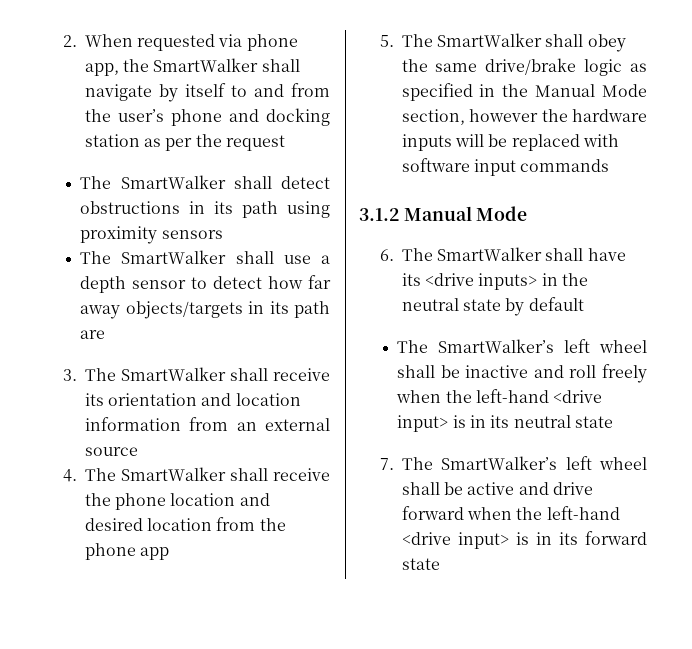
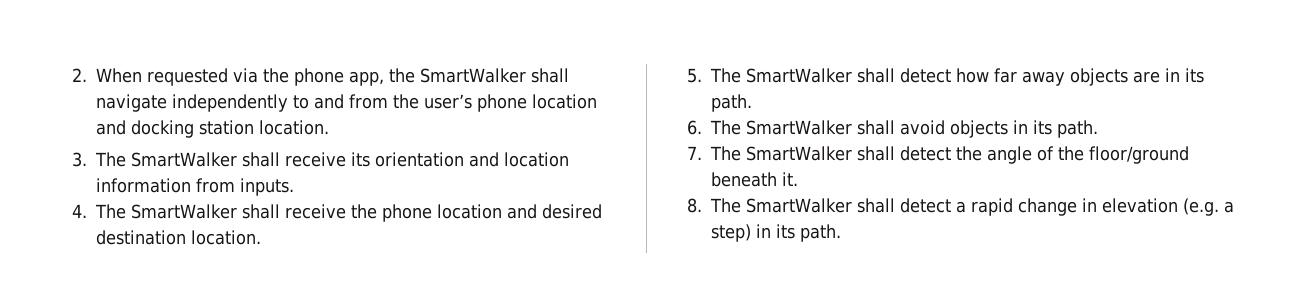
- 2. When requested via phone app, the SmartWalker shall navigate by itself to and from the user’s phone and docking station as per the request
- The SmartWalker shall detect obstructions in its path using proximity sensors
- The SmartWalker shall use a depth sensor to detect how far away objects/targets in its path are
+ 2. When requested via the phone app, the SmartWalker shall navigate independently to and from the user’s phone location and docking station location.
- 3. The SmartWalker shall receive its orientation and location information from an external source
+ 3. The SmartWalker shall receive its orientation and location information from inputs.
- 4. The SmartWalker shall receive the phone location and desired location from the phone app
+ 4. The SmartWalker shall receive the phone location and desired destination location.
- 5. The SmartWalker shall obey the same drive/brake logic as specified in the Manual Mode section, however the hardware inputs will be replaced with software input commands
- 3.1.2 Manual Mode
- 6. The SmartWalker shall have its <drive inputs> in the neutral state by default
- The SmartWalker’s left wheel shall be inactive and roll freely when the left-hand <drive input> is in its neutral state
- 7. The SmartWalker’s left wheel shall be active and drive forward when the left-hand <drive input> is in its forward state
+ 5. The SmartWalker shall detect how far away objects are in its path.
+ 6. The SmartWalker shall avoid objects in its path.
+ 7. The SmartWalker shall detect the angle of the floor/ground beneath it.
+ 8. The SmartWalker shall detect a rapid change in elevation (e.g. a step) in its path.

